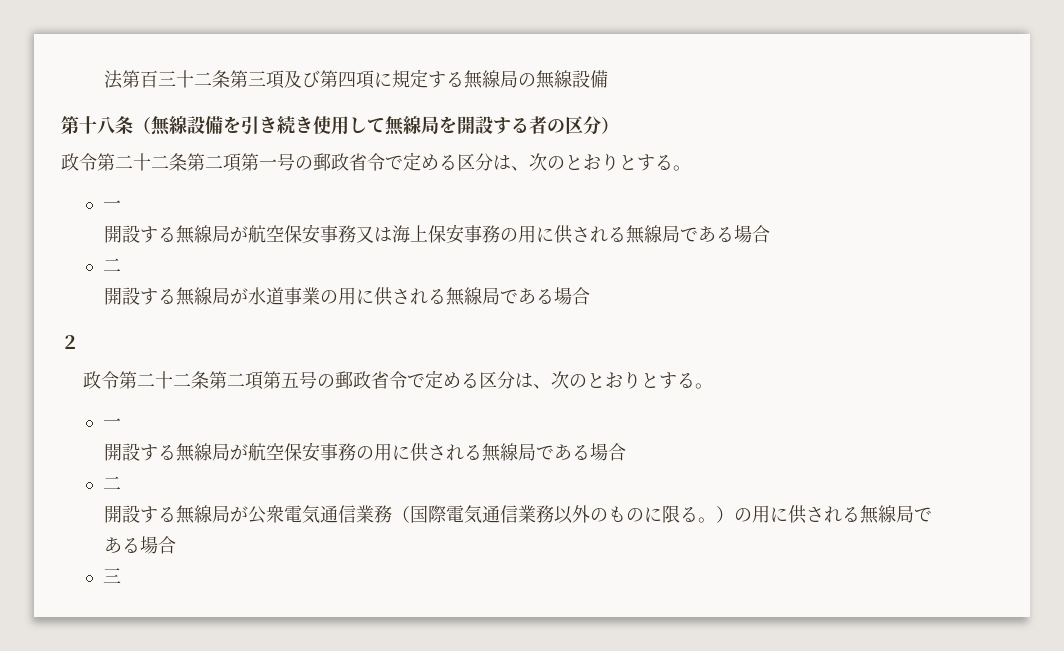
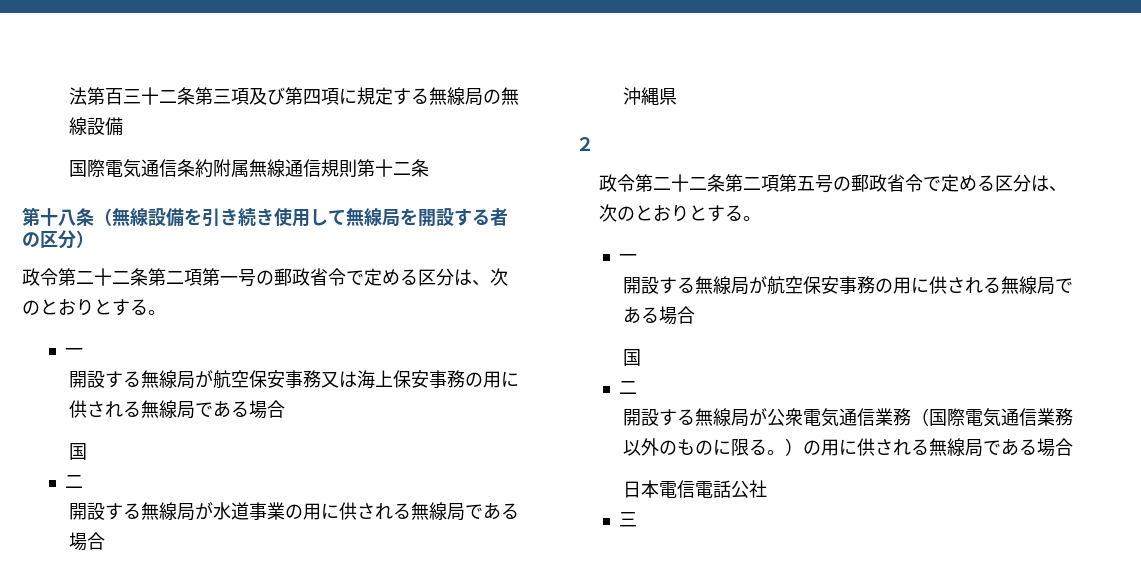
+ 国際電気通信条約附属無線通信規則第十二条
  開設する無線局が航空保安事務又は海上保安事務の用に供される無線局である場合
+ 国
+ 沖縄県
  開設する無線局が航空保安事務の用に供される無線局である場合
+ 国
+ 日本電信電話公社

